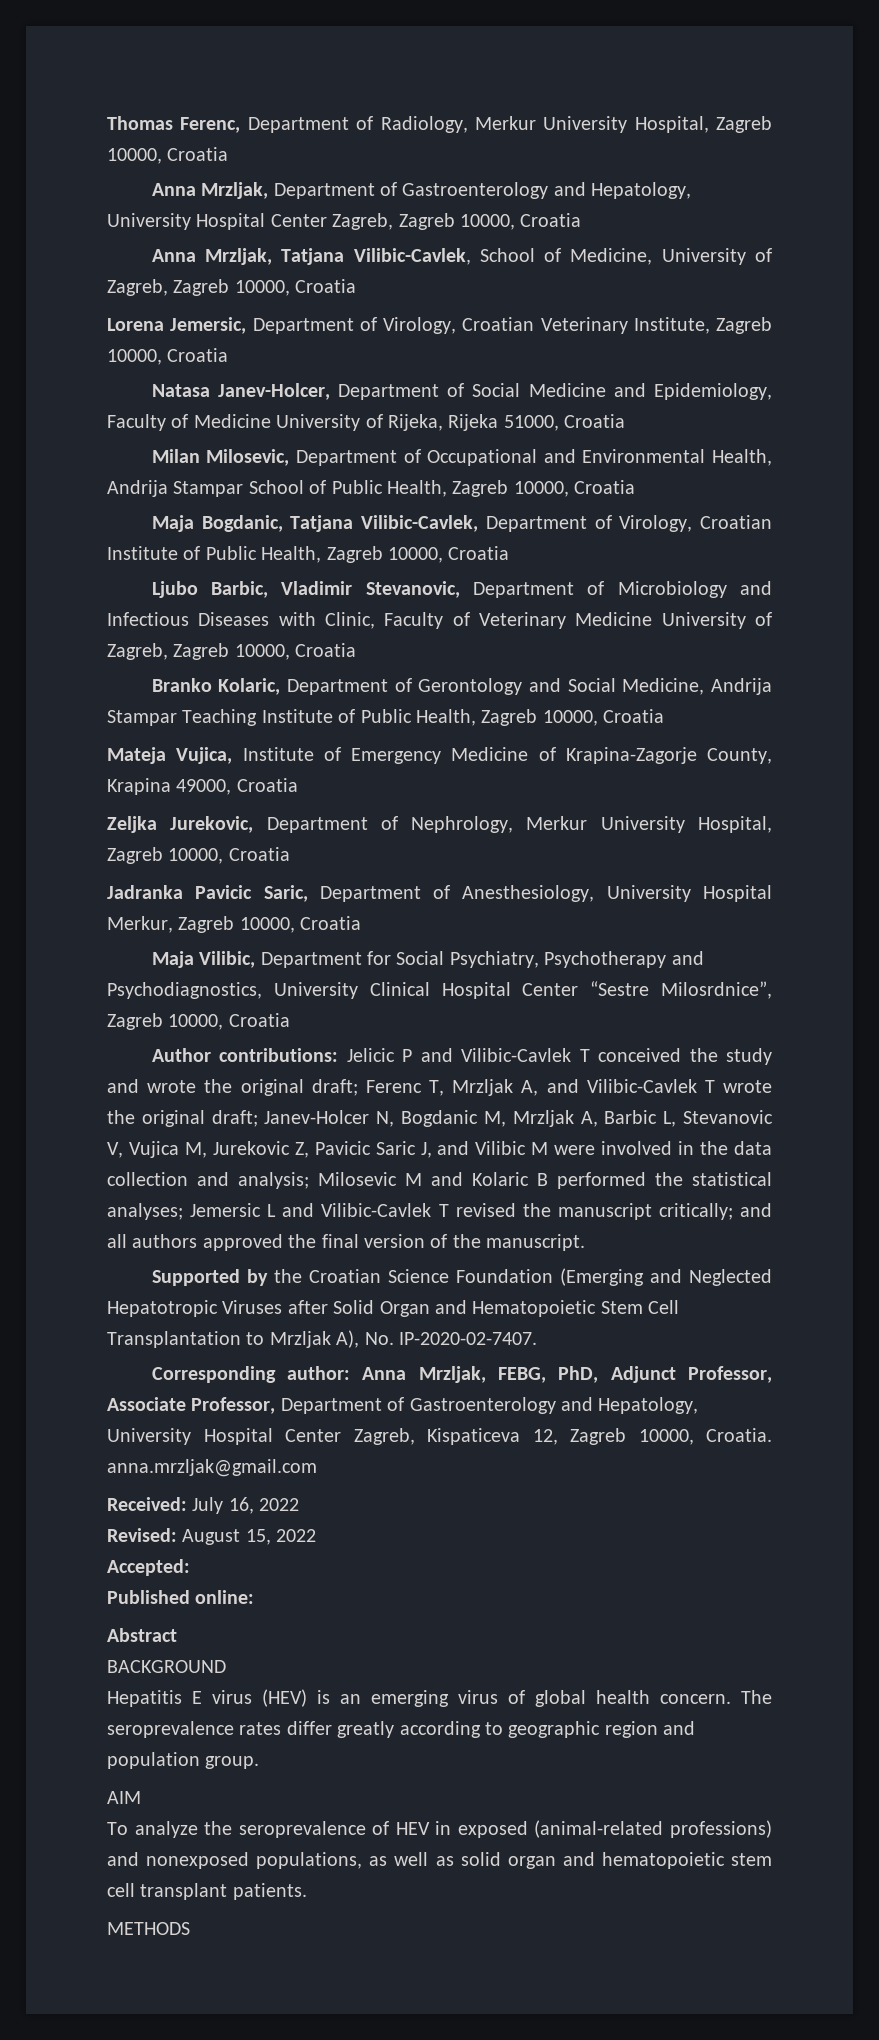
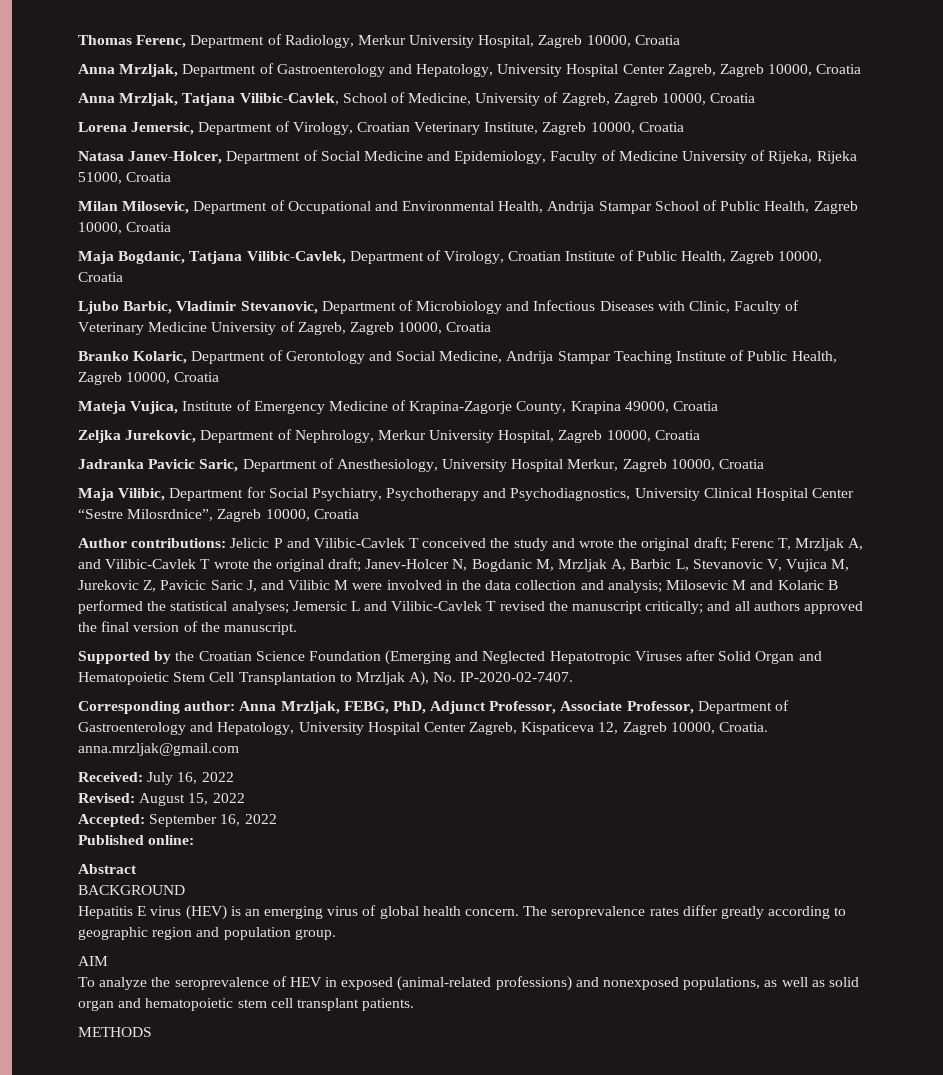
- Accepted:
+ Accepted: September 16, 2022

